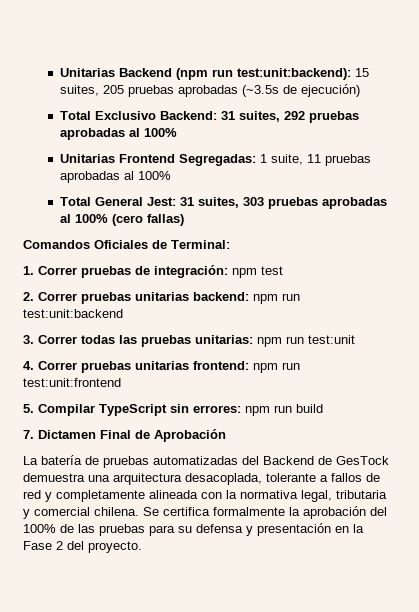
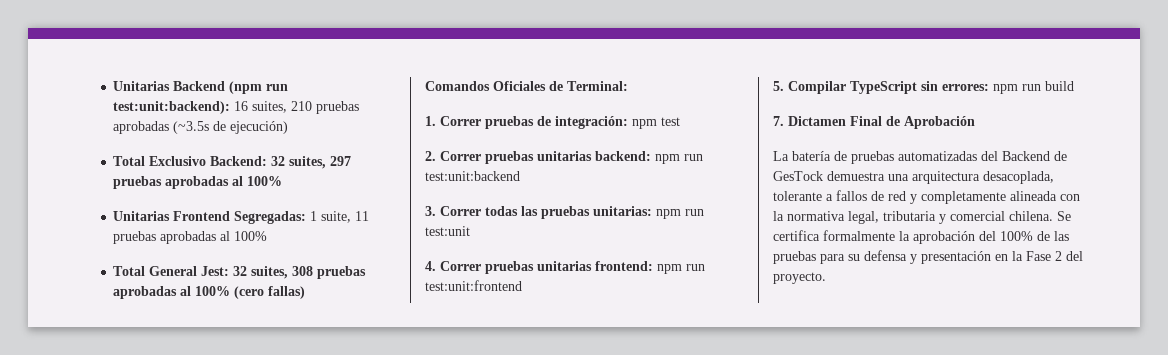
- Unitarias Backend (npm run test:unit:backend): 15 suites, 205 pruebas aprobadas (~3.5s de ejecución)
+ Unitarias Backend (npm run test:unit:backend): 16 suites, 210 pruebas aprobadas (~3.5s de ejecución)
- Total Exclusivo Backend: 31 suites, 292 pruebas aprobadas al 100%
+ Total Exclusivo Backend: 32 suites, 297 pruebas aprobadas al 100%
- Total General Jest: 31 suites, 303 pruebas aprobadas al 100% (cero fallas)
+ Total General Jest: 32 suites, 308 pruebas aprobadas al 100% (cero fallas)

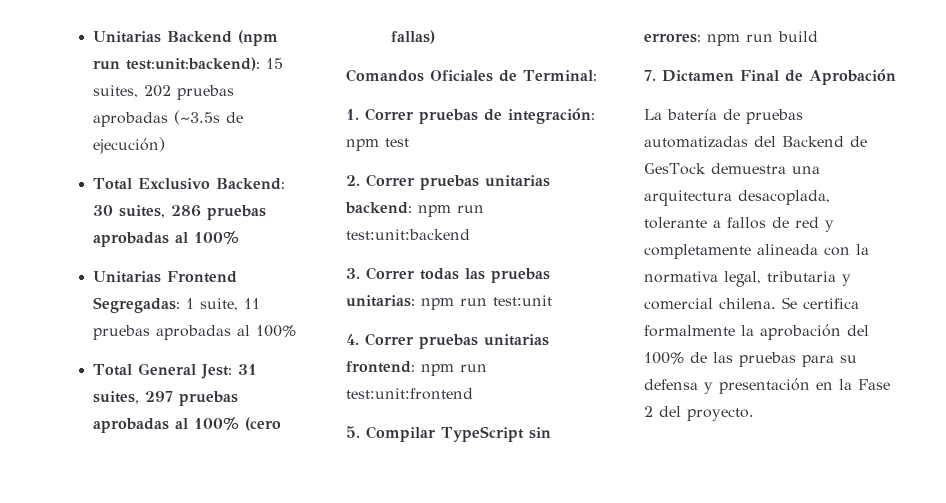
- Unitarias Backend (npm run test:unit:backend): 16 suites, 210 pruebas aprobadas (~3.5s de ejecución)
+ Unitarias Backend (npm run test:unit:backend): 15 suites, 202 pruebas aprobadas (~3.5s de ejecución)
- Total Exclusivo Backend: 32 suites, 297 pruebas aprobadas al 100%
+ Total Exclusivo Backend: 30 suites, 286 pruebas aprobadas al 100%
- Total General Jest: 32 suites, 308 pruebas aprobadas al 100% (cero fallas)
+ Total General Jest: 31 suites, 297 pruebas aprobadas al 100% (cero fallas)

